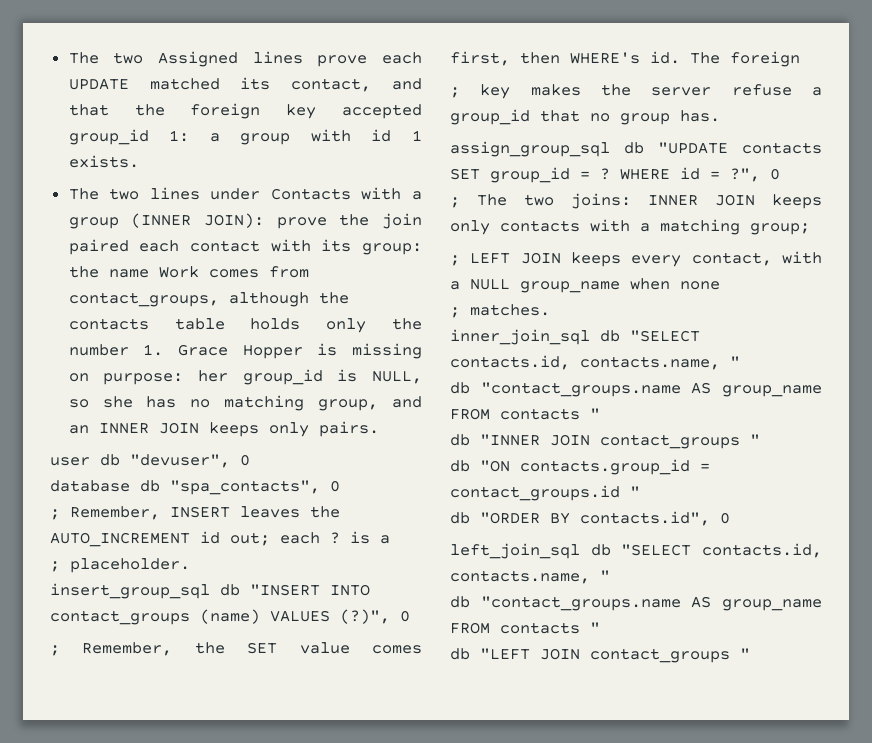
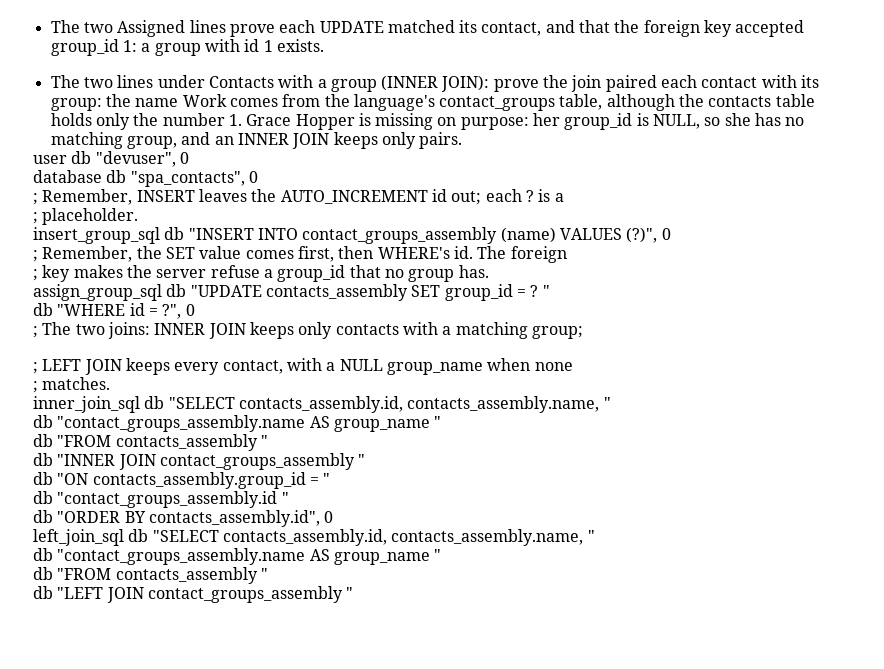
- The two lines under Contacts with a group (INNER JOIN): prove the join paired each contact with its group: the name Work comes from contact_groups, although the contacts table holds only the number 1. Grace Hopper is missing on purpose: her group_id is NULL, so she has no matching group, and an INNER JOIN keeps only pairs.
+ The two lines under Contacts with a group (INNER JOIN): prove the join paired each contact with its group: the name Work comes from the language's contact_groups table, although the contacts table holds only the number 1. Grace Hopper is missing on purpose: her group_id is NULL, so she has no matching group, and an INNER JOIN keeps only pairs.
- insert_group_sql db "INSERT INTO contact_groups (name) VALUES (?)", 0
+ insert_group_sql db "INSERT INTO contact_groups_assembly (name) VALUES (?)", 0
- assign_group_sql db "UPDATE contacts SET group_id = ? WHERE id = ?", 0
+ assign_group_sql db "UPDATE contacts_assembly SET group_id = ? "
+ db "WHERE id = ?", 0
- inner_join_sql db "SELECT contacts.id, contacts.name, "
- db "contact_groups.name AS group_name FROM contacts "
+ inner_join_sql db "SELECT contacts_assembly.id, contacts_assembly.name, "
+ db "contact_groups_assembly.name AS group_name "
+ db "FROM contacts_assembly "
- db "INNER JOIN contact_groups "
+ db "INNER JOIN contact_groups_assembly "
- db "ON contacts.group_id = contact_groups.id "
+ db "ON contacts_assembly.group_id = "
+ db "contact_groups_assembly.id "
- db "ORDER BY contacts.id", 0
+ db "ORDER BY contacts_assembly.id", 0
- left_join_sql db "SELECT contacts.id, contacts.name, "
- db "contact_groups.name AS group_name FROM contacts "
+ left_join_sql db "SELECT contacts_assembly.id, contacts_assembly.name, "
+ db "contact_groups_assembly.name AS group_name "
+ db "FROM contacts_assembly "
- db "LEFT JOIN contact_groups "
+ db "LEFT JOIN contact_groups_assembly "

